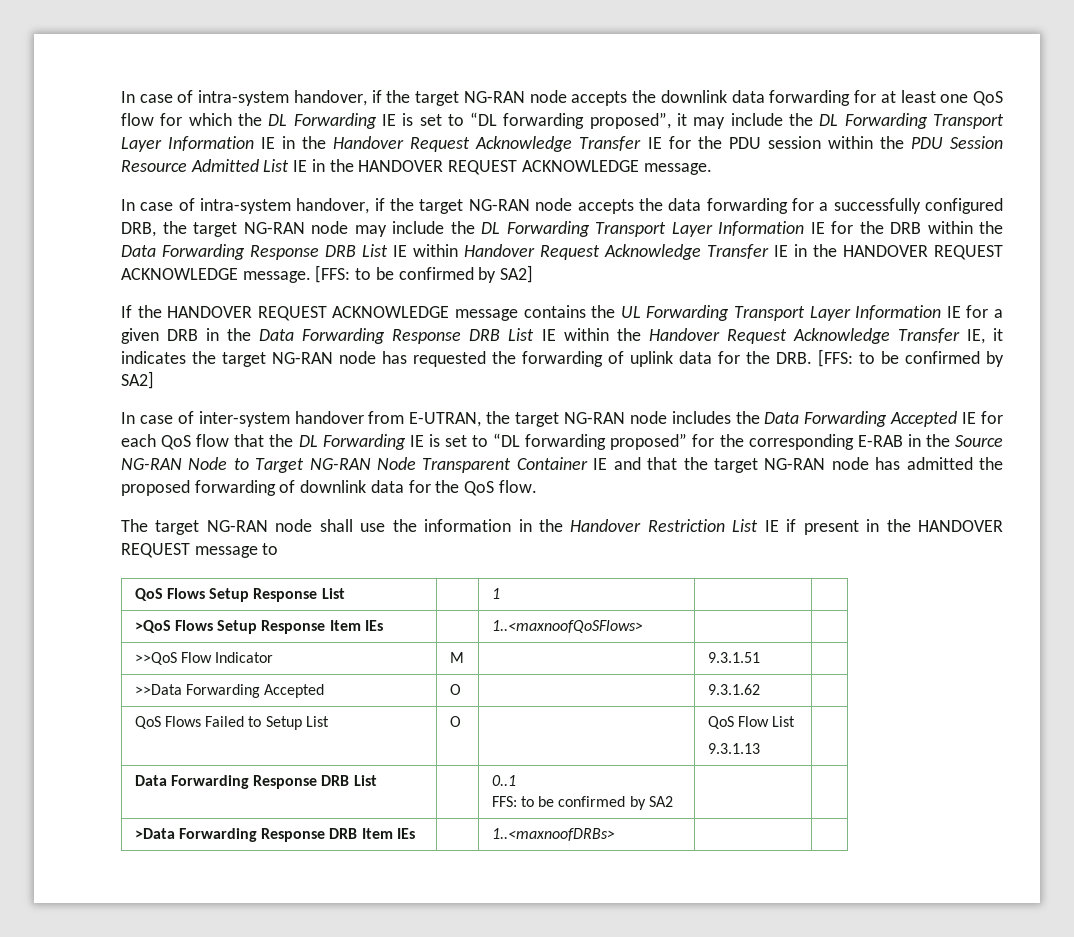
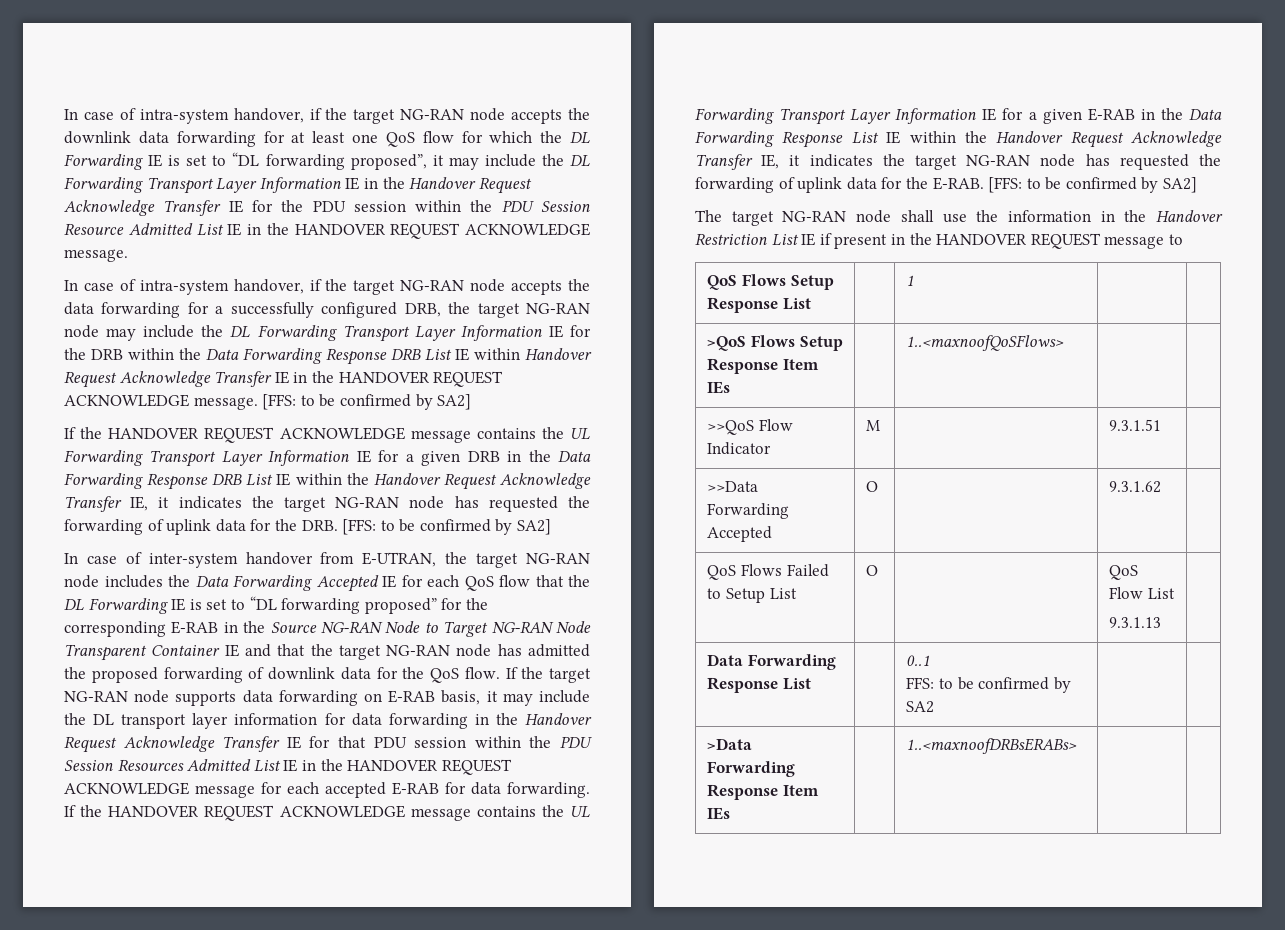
+ If the target NG-RAN node supports data forwarding on E-RAB basis, it may include the DL transport layer information for data forwarding in the Handover Request Acknowledge Transfer IE for that PDU session within the PDU Session Resources Admitted List IE in the HANDOVER REQUEST ACKNOWLEDGE message for each accepted E-RAB for data forwarding. If the HANDOVER REQUEST ACKNOWLEDGE message contains the UL Forwarding Transport Layer Information IE for a given E-RAB in the Data Forwarding Response List IE within the Handover Request Acknowledge Transfer IE, it indicates the target NG-RAN node has requested the forwarding of uplink data for the E-RAB. [FFS: to be confirmed by SA2]
- Data Forwarding Response DRB List | | 0..1
+ Data Forwarding Response List | | 0..1
- >Data Forwarding Response DRB Item IEs | | 1..<maxnoofDRBs> | |
+ >Data Forwarding Response Item IEs | | 1..<maxnoofDRBsERABs> | |

